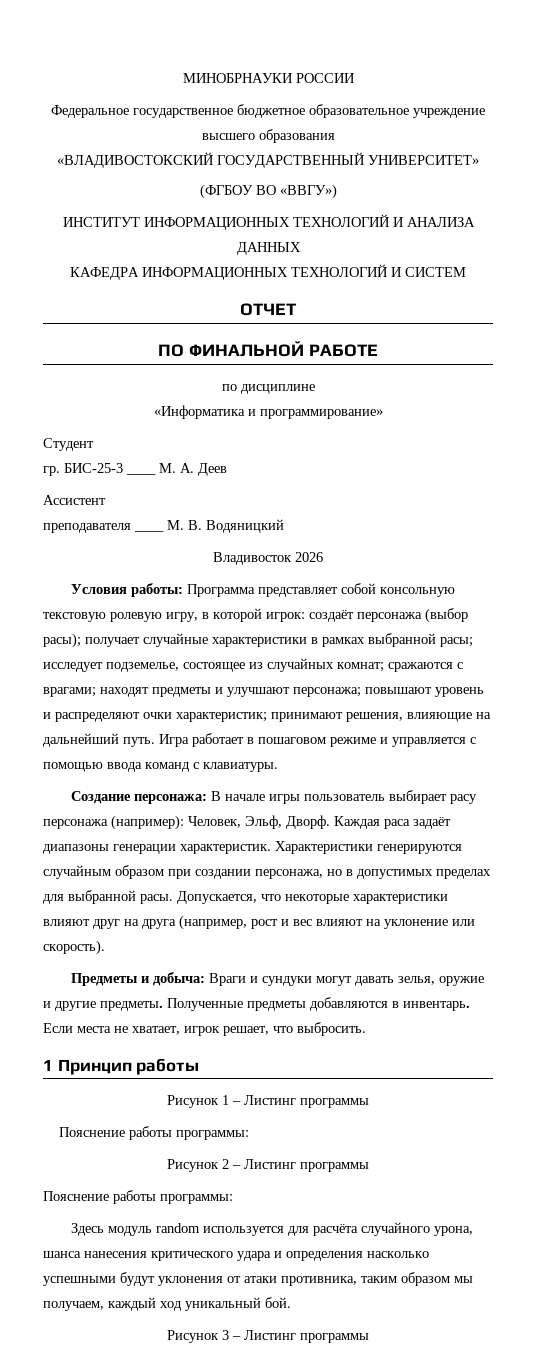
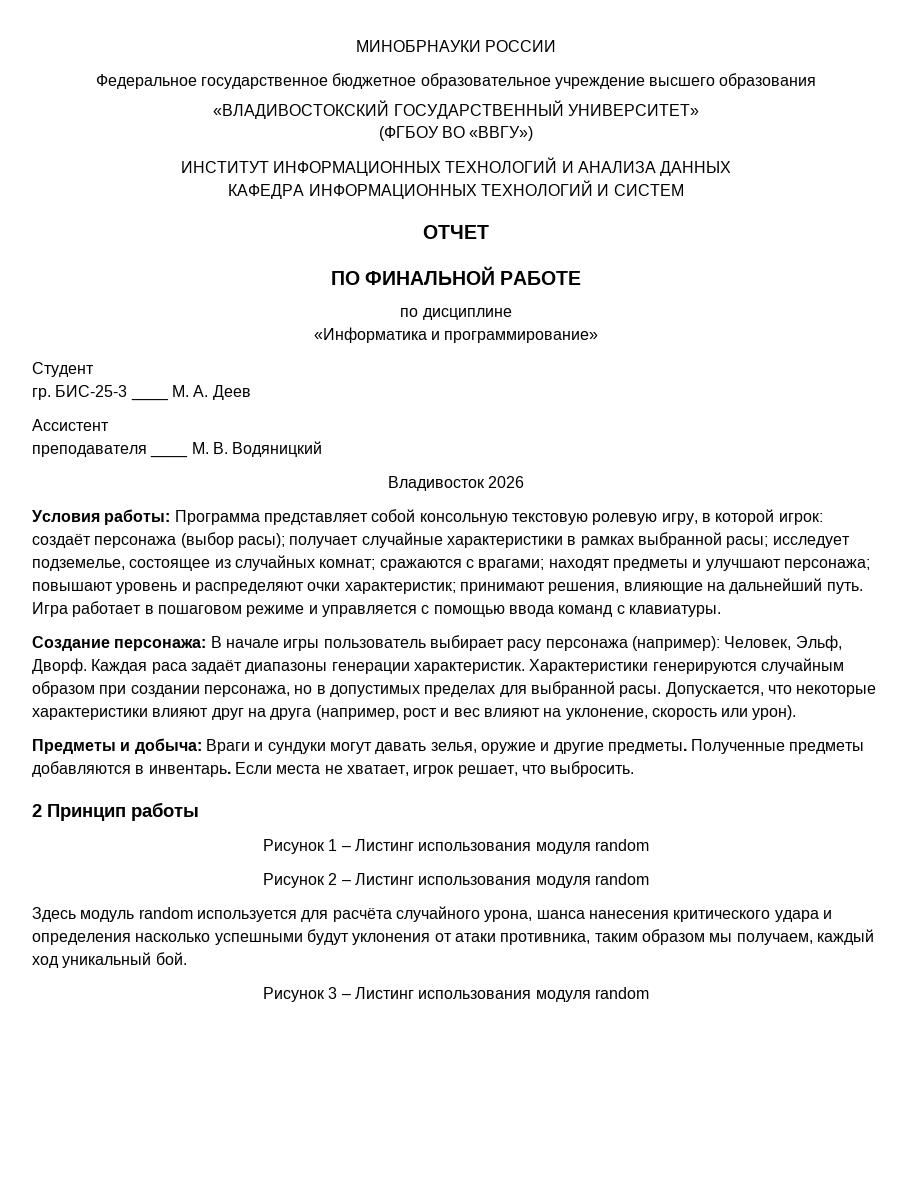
- Допускается, что некоторые характеристики влияют друг на друга (например, рост и вес влияют на уклонение или скорость).
+ Допускается, что некоторые характеристики влияют друг на друга (например, рост и вес влияют на уклонение, скорость или урон).
- 1 Принцип работы
+ 2 Принцип работы
- Рисунок 1 – Листинг программы
- Пояснение работы программы:
+ Рисунок 1 – Листинг использования модуля random
- Рисунок 2 – Листинг программы
- Пояснение работы программы:
+ Рисунок 2 – Листинг использования модуля random
- Рисунок 3 – Листинг программы
+ Рисунок 3 – Листинг использования модуля random

